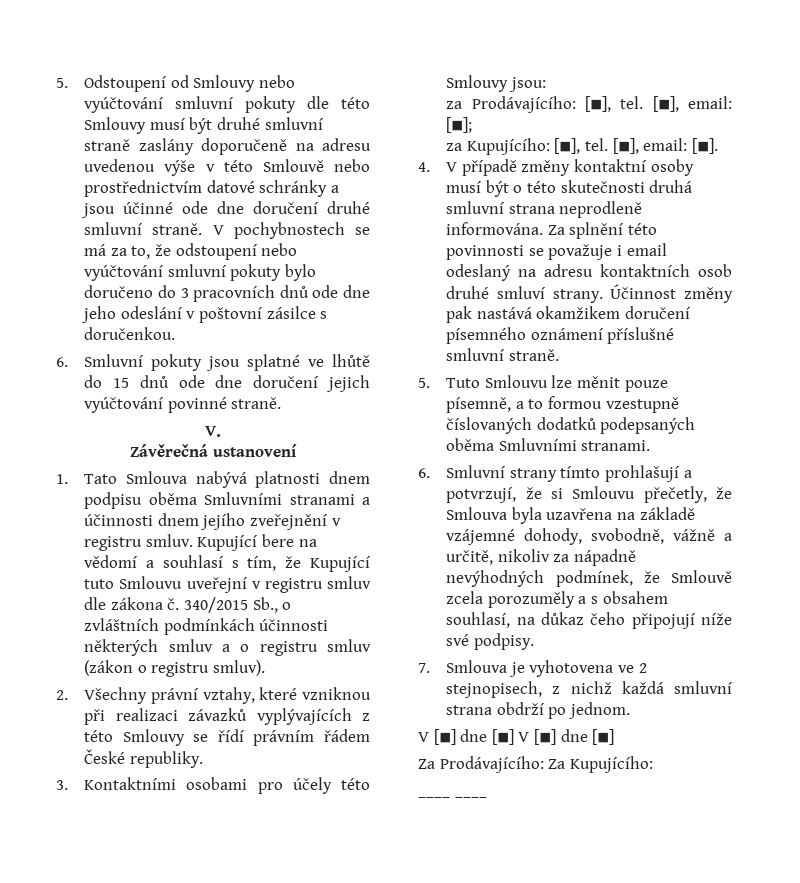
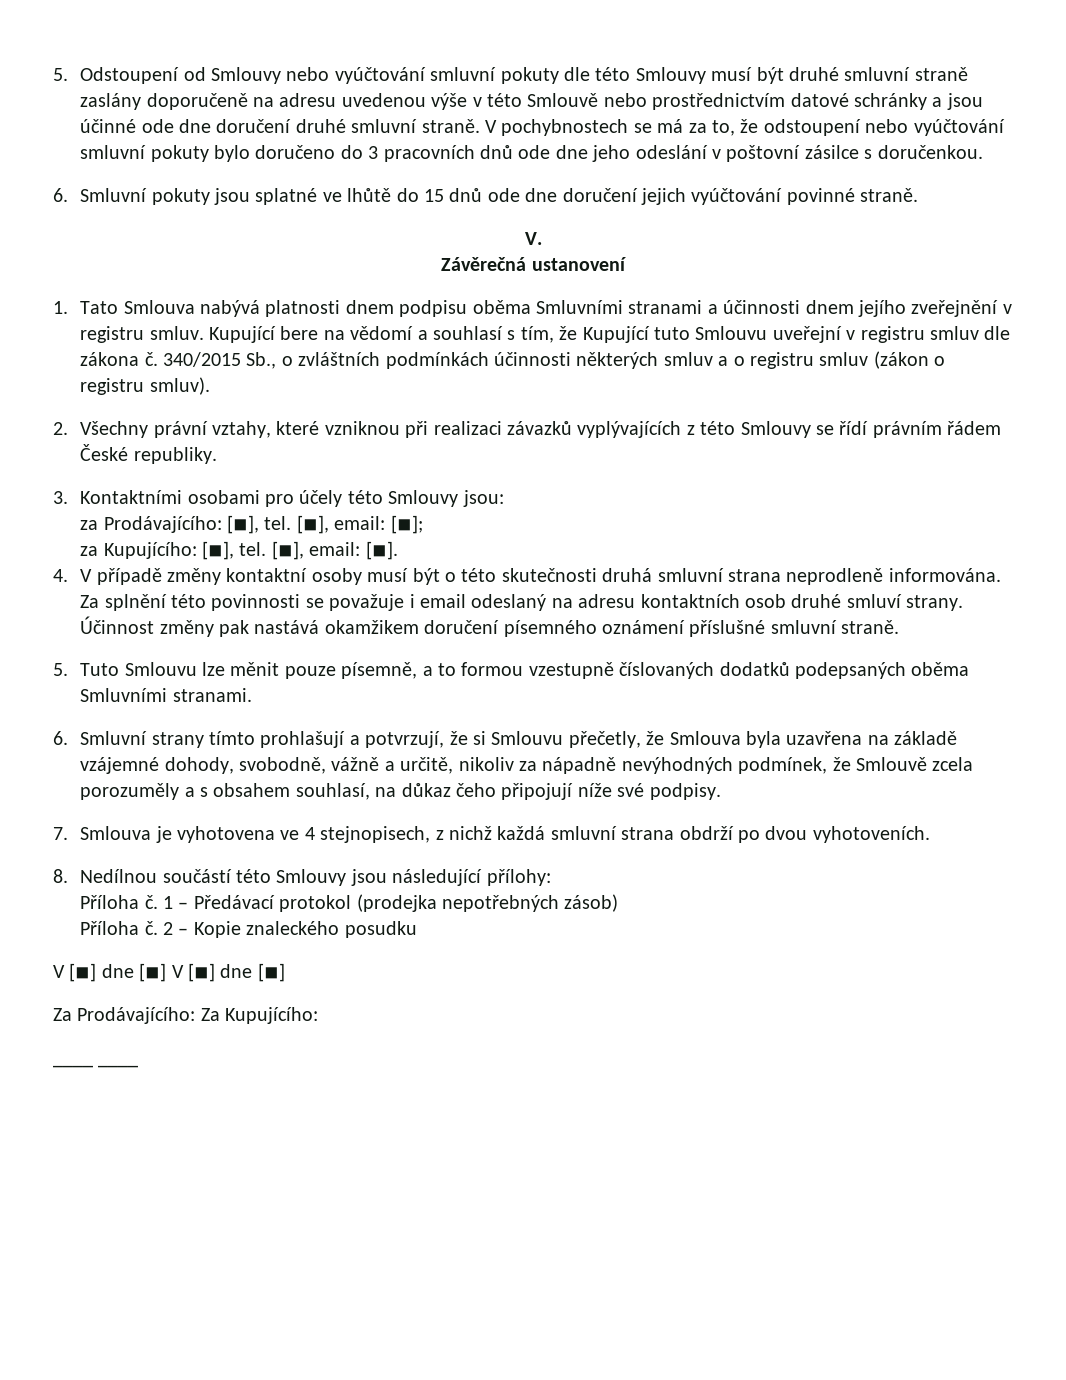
- 7. Smlouva je vyhotovena ve 2 stejnopisech, z nichž každá smluvní strana obdrží po jednom.
+ 7. Smlouva je vyhotovena ve 4 stejnopisech, z nichž každá smluvní strana obdrží po dvou vyhotoveních.
+ 8. Nedílnou součástí této Smlouvy jsou následující přílohy:
+ Příloha č. 1 – Předávací protokol (prodejka nepotřebných zásob)
+ Příloha č. 2 – Kopie znaleckého posudku

